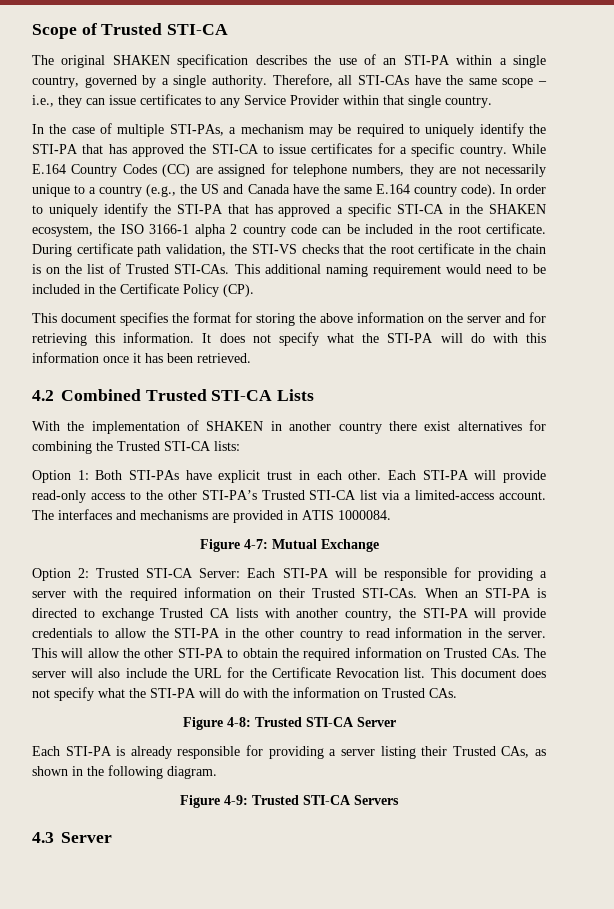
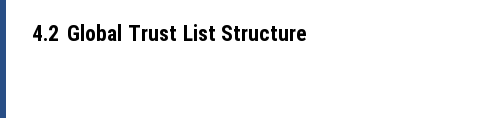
- Scope of Trusted STI-CA
- The original SHAKEN specification describes the use of an STI-PA within a single country, governed by a single authority. Therefore, all STI-CAs have the same scope – i.e., they can issue certificates to any Service Provider within that single country.
- In the case of multiple STI-PAs, a mechanism may be required to uniquely identify the STI-PA that has approved the STI-CA to issue certificates for a specific country. While E.164 Country Codes (CC) are assigned for telephone numbers, they are not necessarily unique to a country (e.g., the US and Canada have the same E.164 country code). In order to uniquely identify the STI-PA that has approved a specific STI-CA in the SHAKEN ecosystem, the ISO 3166-1 alpha 2 country code can be included in the root certificate. During certificate path validation, the STI-VS checks that the root certificate in the chain is on the list of Trusted STI-CAs. This additional naming requirement would need to be included in the Certificate Policy (CP).
- This document specifies the format for storing the above information on the server and for retrieving this information. It does not specify what the STI-PA will do with this information once it has been retrieved.
- 4.2 Combined Trusted STI-CA Lists
- With the implementation of SHAKEN in another country there exist alternatives for combining the Trusted STI-CA lists:
- Option 1: Both STI-PAs have explicit trust in each other. Each STI-PA will provide read-only access to the other STI-PA’s Trusted STI-CA list via a limited-access account. The interfaces and mechanisms are provided in ATIS 1000084.
- Figure 4-7: Mutual Exchange
- Option 2: Trusted STI-CA Server: Each STI-PA will be responsible for providing a server with the required information on their Trusted STI-CAs. When an STI-PA is directed to exchange Trusted CA lists with another country, the STI-PA will provide credentials to allow the STI-PA in the other country to read information in the server. This will allow the other STI-PA to obtain the required information on Trusted CAs. The server will also include the URL for the Certificate Revocation list. This document does not specify what the STI-PA will do with the information on Trusted CAs.
- Figure 4-8: Trusted STI-CA Server
- Each STI-PA is already responsible for providing a server listing their Trusted CAs, as shown in the following diagram.
- Figure 4-9: Trusted STI-CA Servers
- 4.3 Server
+ 4.2 Global Trust List Structure

